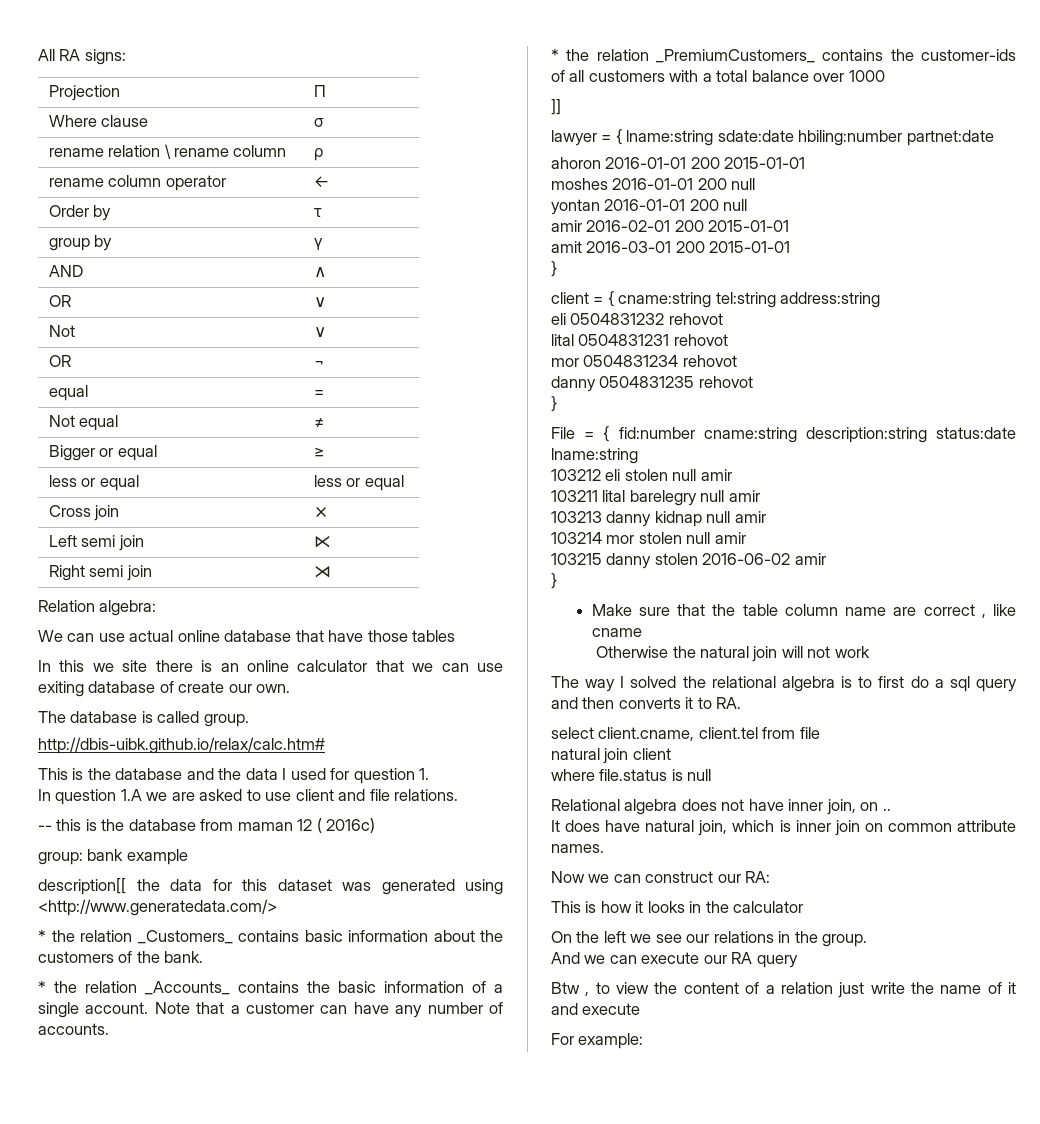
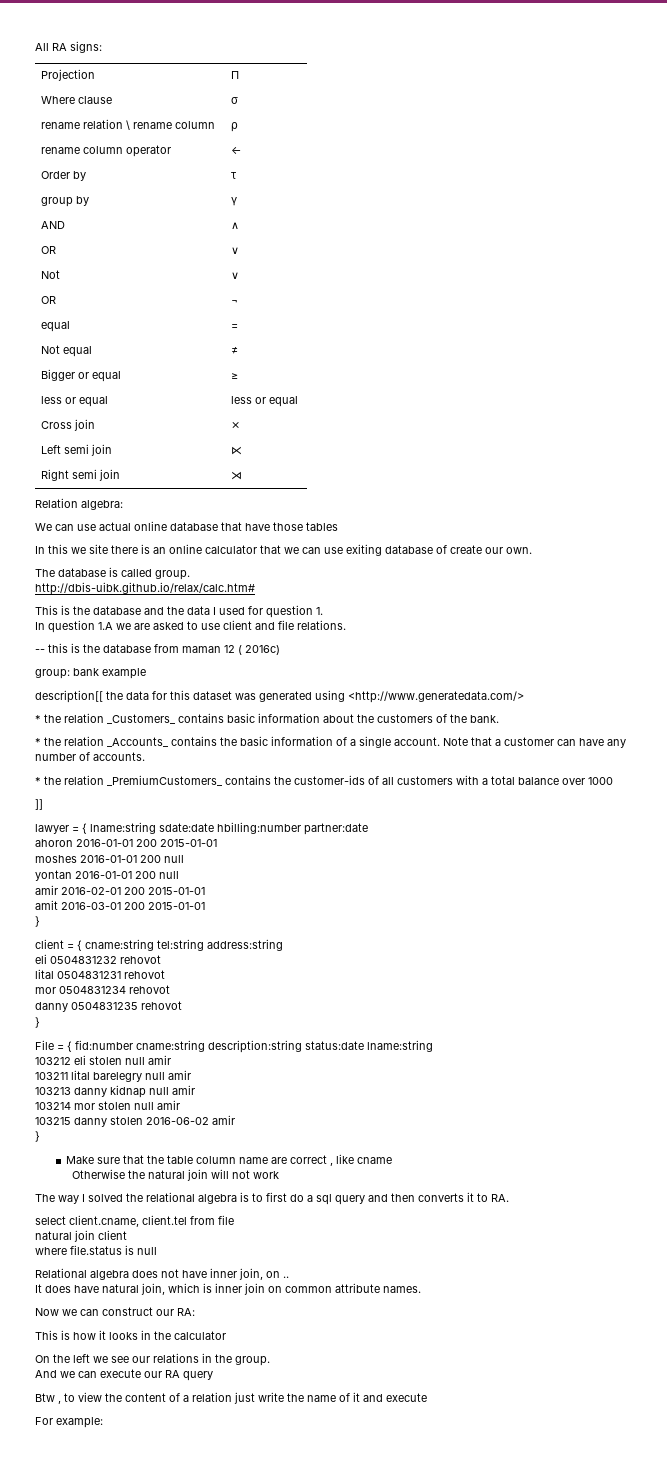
- lawyer = { lname:string sdate:date hbiling:number partnet:date
+ lawyer = { lname:string sdate:date hbilling:number partner:date

